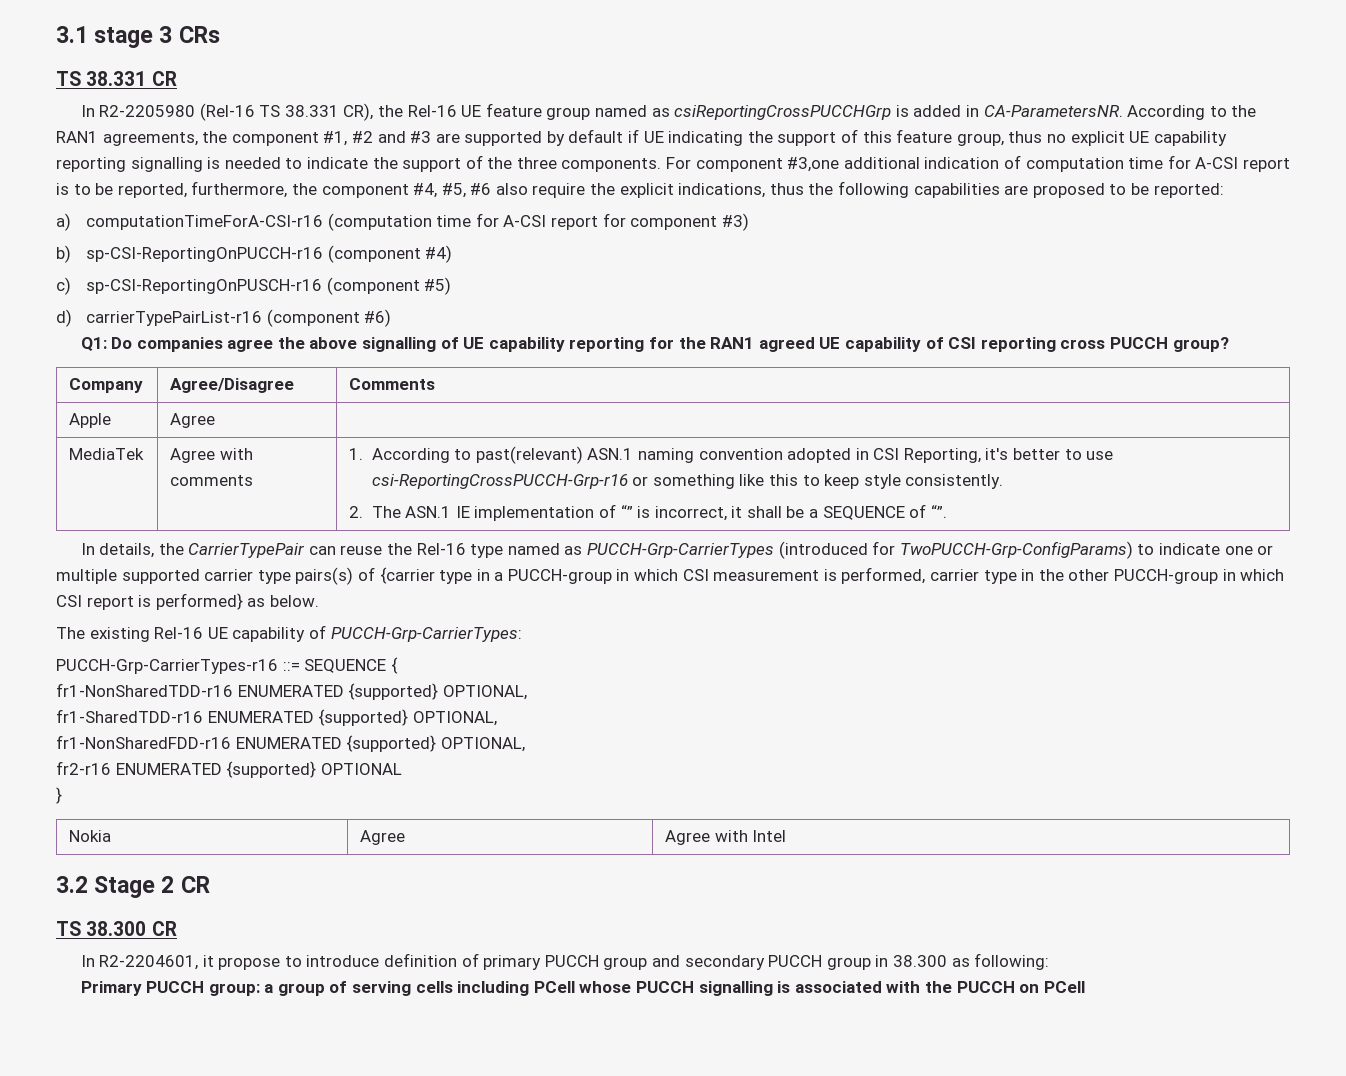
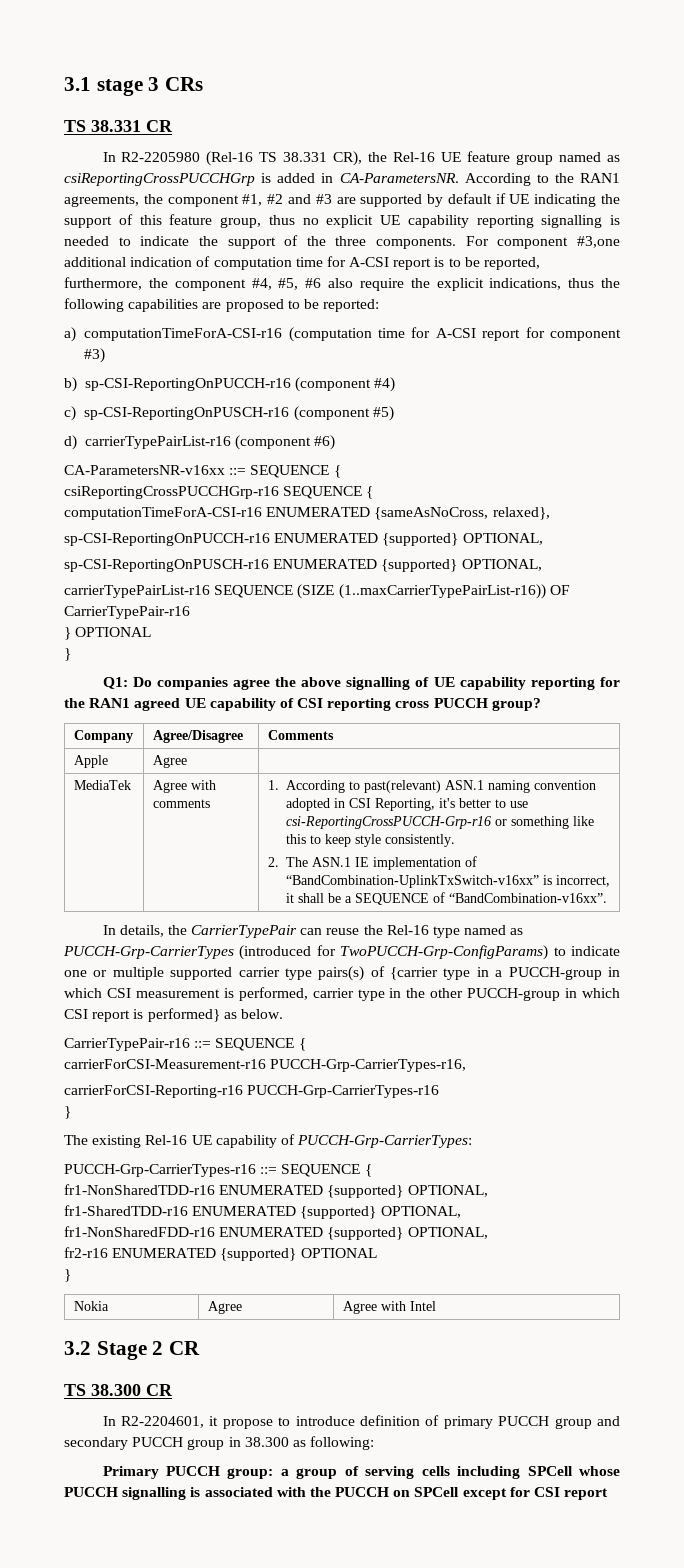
+ CA-ParametersNR-v16xx ::= SEQUENCE {
+ csiReportingCrossPUCCHGrp-r16 SEQUENCE {
+ computationTimeForA-CSI-r16 ENUMERATED {sameAsNoCross, relaxed},
+ sp-CSI-ReportingOnPUCCH-r16 ENUMERATED {supported} OPTIONAL,
+ sp-CSI-ReportingOnPUSCH-r16 ENUMERATED {supported} OPTIONAL,
+ carrierTypePairList-r16 SEQUENCE (SIZE (1..maxCarrierTypePairList-r16)) OF CarrierTypePair-r16
+ } OPTIONAL
+ }
- 2. The ASN.1 IE implementation of “” is incorrect, it shall be a SEQUENCE of “”.
+ 2. The ASN.1 IE implementation of “BandCombination-UplinkTxSwitch-v16xx” is incorrect, it shall be a SEQUENCE of “BandCombination-v16xx”.
+ CarrierTypePair-r16 ::= SEQUENCE {
+ carrierForCSI-Measurement-r16 PUCCH-Grp-CarrierTypes-r16,
+ carrierForCSI-Reporting-r16 PUCCH-Grp-CarrierTypes-r16
+ }
- Primary PUCCH group: a group of serving cells including PCell whose PUCCH signalling is associated with the PUCCH on PCell
+ Primary PUCCH group: a group of serving cells including SPCell whose PUCCH signalling is associated with the PUCCH on SPCell except for CSI report

